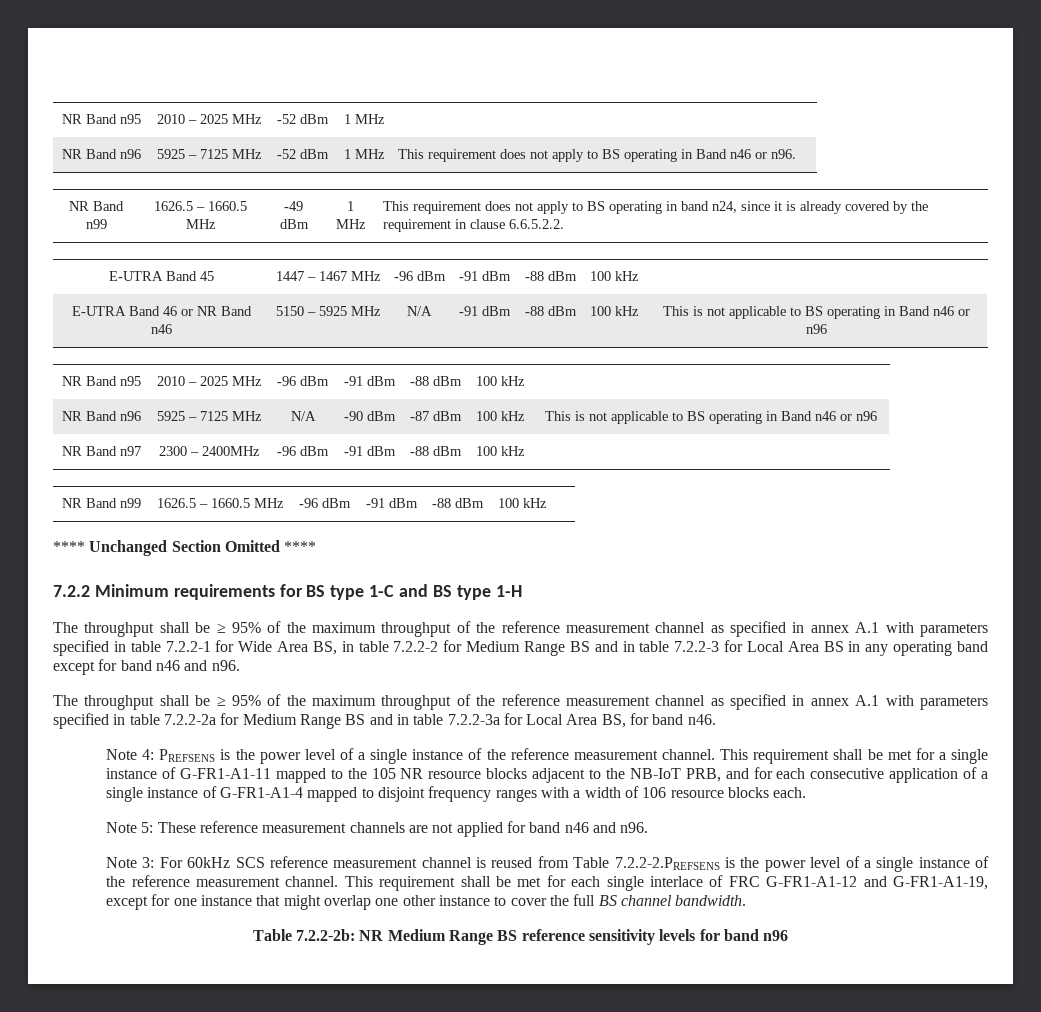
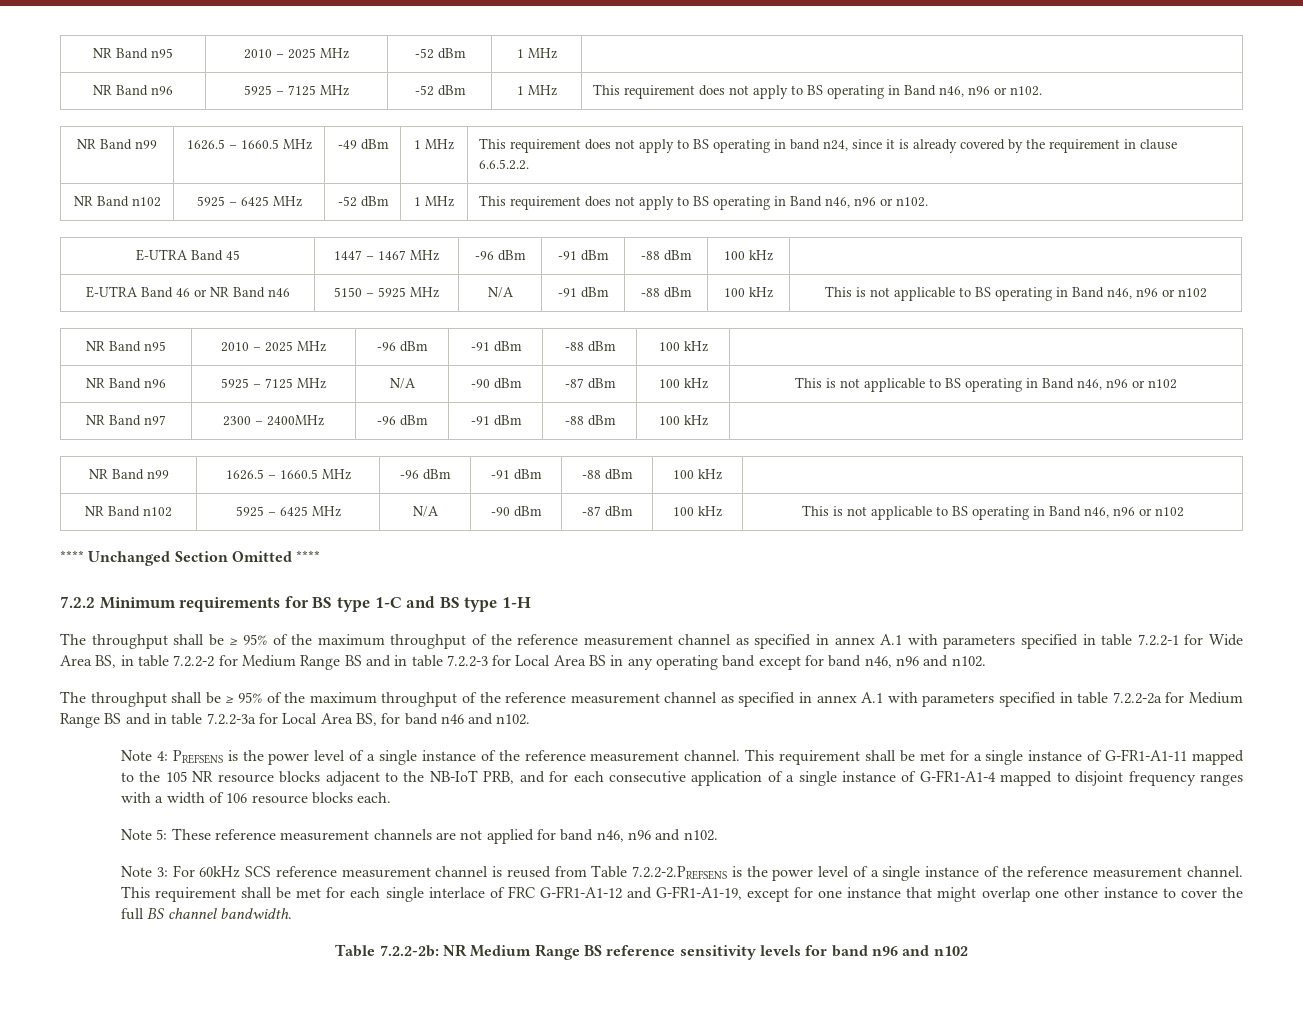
- NR Band n96 | 5925 – 7125 MHz | -52 dBm | 1 MHz | This requirement does not apply to BS operating in Band n46 or n96.
+ NR Band n96 | 5925 – 7125 MHz | -52 dBm | 1 MHz | This requirement does not apply to BS operating in Band n46, n96 or n102.
+ NR Band n102 | 5925 – 6425 MHz | -52 dBm | 1 MHz | This requirement does not apply to BS operating in Band n46, n96 or n102.
- E-UTRA Band 46 or NR Band n46 | 5150 – 5925 MHz | N/A | -91 dBm | -88 dBm | 100 kHz | This is not applicable to BS operating in Band n46 or n96
+ E-UTRA Band 46 or NR Band n46 | 5150 – 5925 MHz | N/A | -91 dBm | -88 dBm | 100 kHz | This is not applicable to BS operating in Band n46, n96 or n102
- NR Band n96 | 5925 – 7125 MHz | N/A | -90 dBm | -87 dBm | 100 kHz | This is not applicable to BS operating in Band n46 or n96
+ NR Band n96 | 5925 – 7125 MHz | N/A | -90 dBm | -87 dBm | 100 kHz | This is not applicable to BS operating in Band n46, n96 or n102
+ NR Band n102 | 5925 – 6425 MHz | N/A | -90 dBm | -87 dBm | 100 kHz | This is not applicable to BS operating in Band n46, n96 or n102
- The throughput shall be ≥ 95% of the maximum throughput of the reference measurement channel as specified in annex A.1 with parameters specified in table 7.2.2-1 for Wide Area BS, in table 7.2.2-2 for Medium Range BS and in table 7.2.2-3 for Local Area BS in any operating band except for band n46 and n96.
+ The throughput shall be ≥ 95% of the maximum throughput of the reference measurement channel as specified in annex A.1 with parameters specified in table 7.2.2-1 for Wide Area BS, in table 7.2.2-2 for Medium Range BS and in table 7.2.2-3 for Local Area BS in any operating band except for band n46, n96 and n102.
- The throughput shall be ≥ 95% of the maximum throughput of the reference measurement channel as specified in annex A.1 with parameters specified in table 7.2.2-2a for Medium Range BS and in table 7.2.2-3a for Local Area BS, for band n46.
+ The throughput shall be ≥ 95% of the maximum throughput of the reference measurement channel as specified in annex A.1 with parameters specified in table 7.2.2-2a for Medium Range BS and in table 7.2.2-3a for Local Area BS, for band n46 and n102.
- Note 5: These reference measurement channels are not applied for band n46 and n96.
+ Note 5: These reference measurement channels are not applied for band n46, n96 and n102.
- Table 7.2.2-2b: NR Medium Range BS reference sensitivity levels for band n96
+ Table 7.2.2-2b: NR Medium Range BS reference sensitivity levels for band n96 and n102

